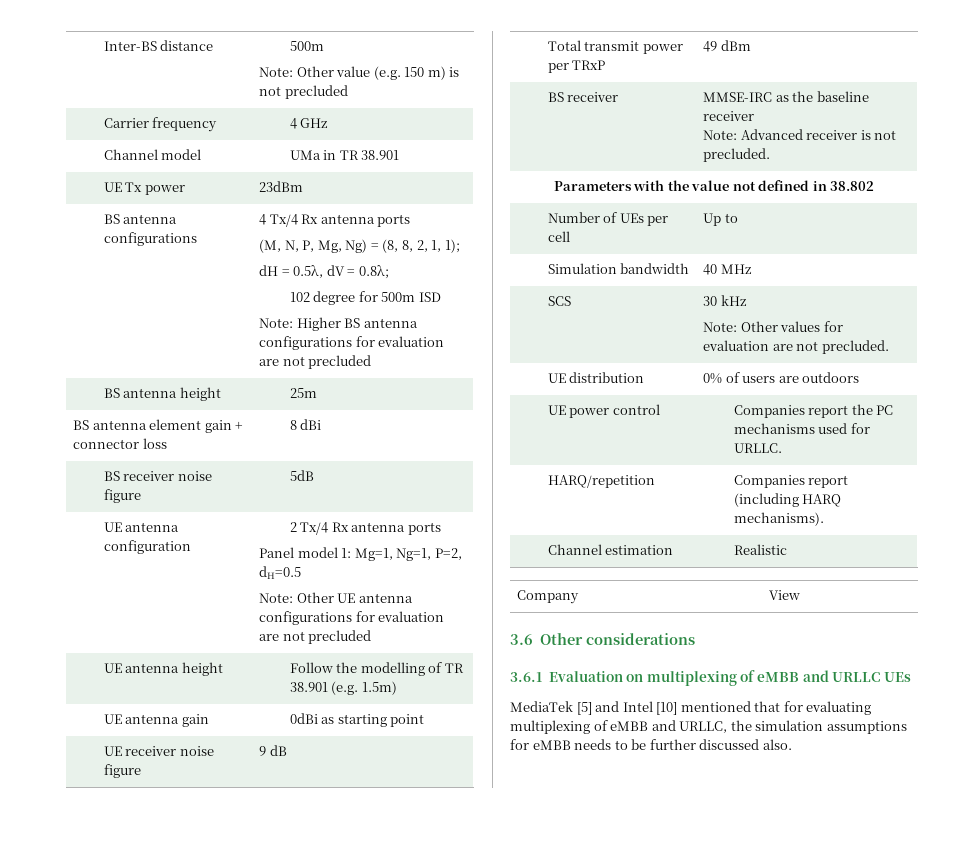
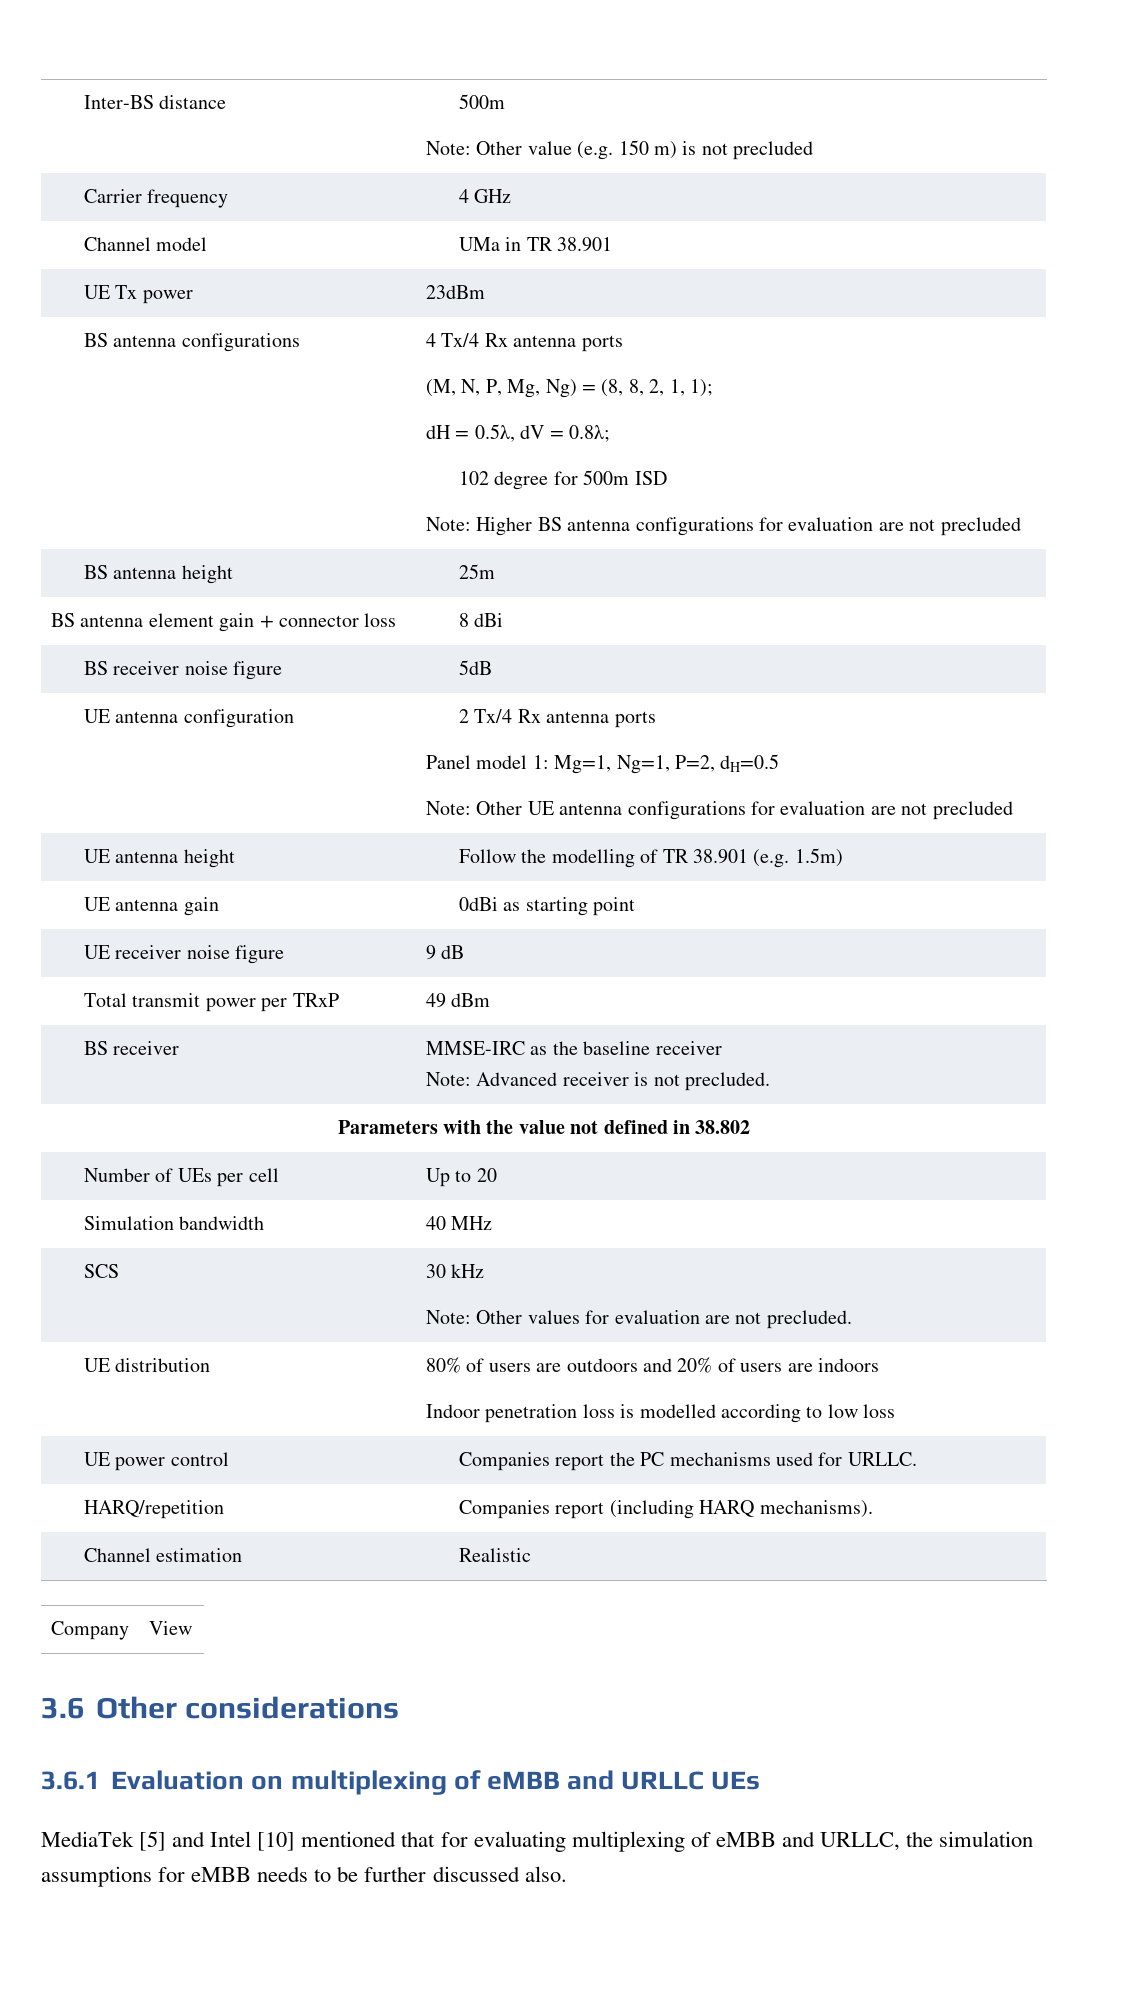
- Number of UEs per cell | Up to
+ Number of UEs per cell | Up to 20
- UE distribution | 0% of users are outdoors
+ UE distribution | 80% of users are outdoors and 20% of users are indoors
+ Indoor penetration loss is modelled according to low loss

